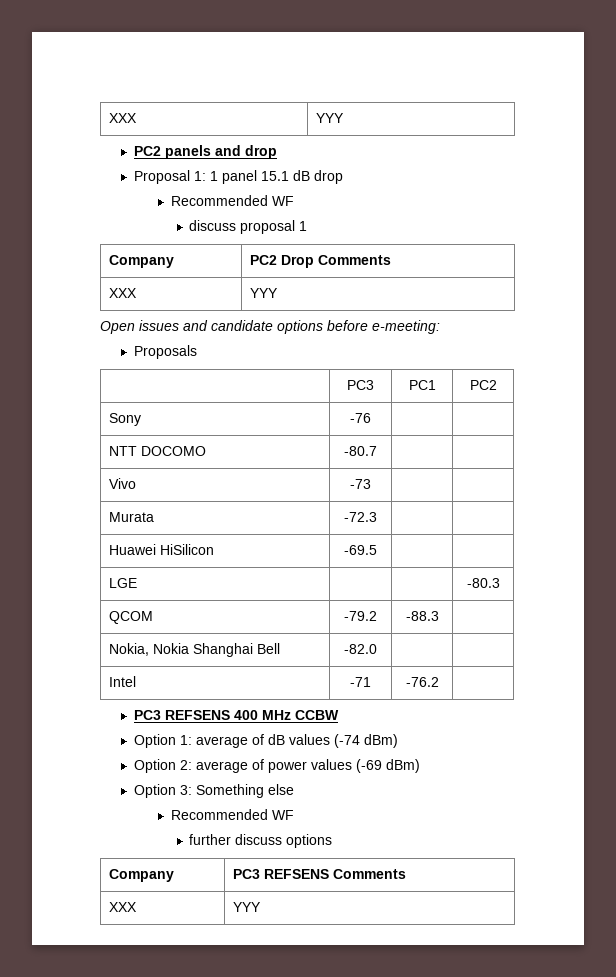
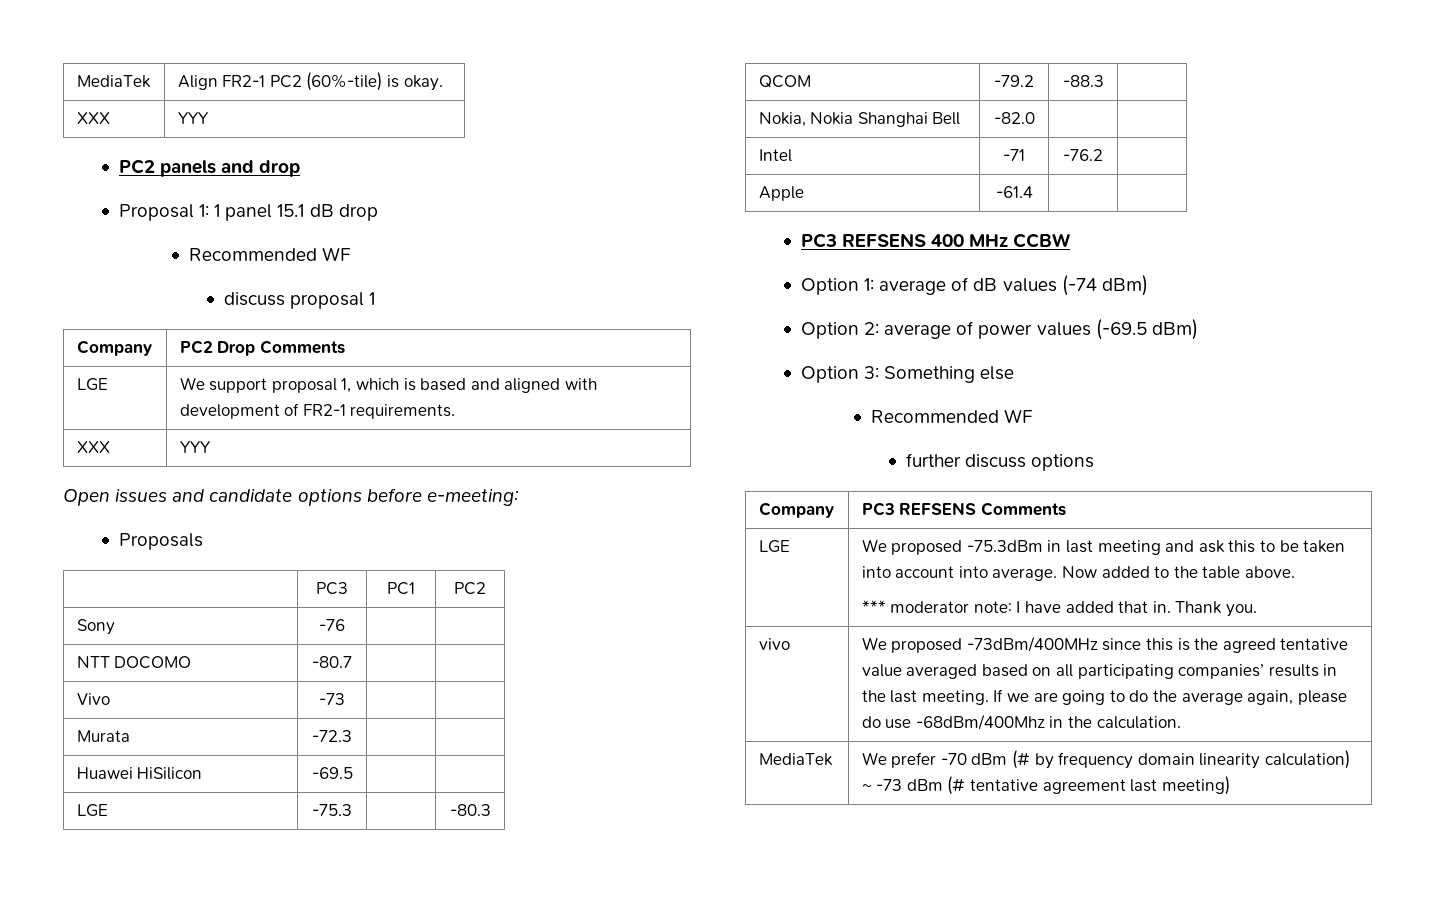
+ MediaTek | Align FR2-1 PC2 (60%-tile) is okay.
+ LGE | We support proposal 1, which is based and aligned with development of FR2-1 requirements.
- LGE | | | -80.3
+ LGE | -75.3 | | -80.3
+ Apple | -61.4 | |
- Option 2: average of power values (-69 dBm)
+ Option 2: average of power values (-69.5 dBm)
  Company | PC3 REFSENS Comments
- XXX | YYY
+ LGE | We proposed -75.3dBm in last meeting and ask this to be taken into account into average. Now added to the table above.
+ *** moderator note: I have added that in. Thank you.
+ vivo | We proposed -73dBm/400MHz since this is the agreed tentative value averaged based on all participating companies’ results in the last meeting. If we are going to do the average again, please do use -68dBm/400Mhz in the calculation.
+ MediaTek | We prefer -70 dBm (# by frequency domain linearity calculation) ~ -73 dBm (# tentative agreement last meeting)

